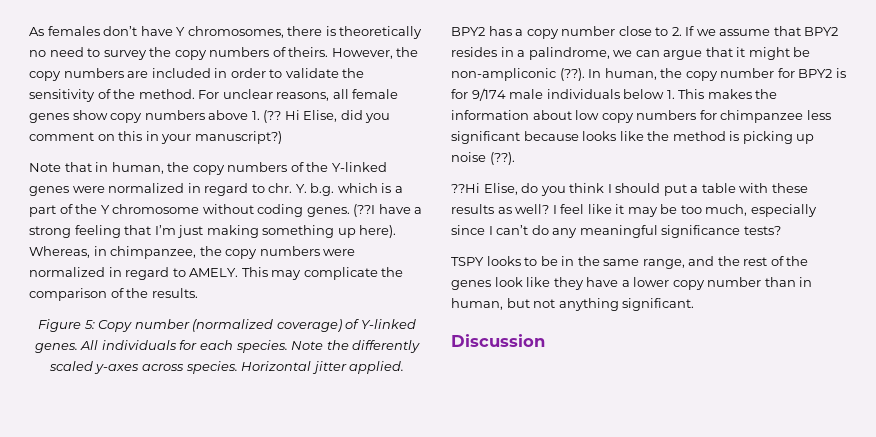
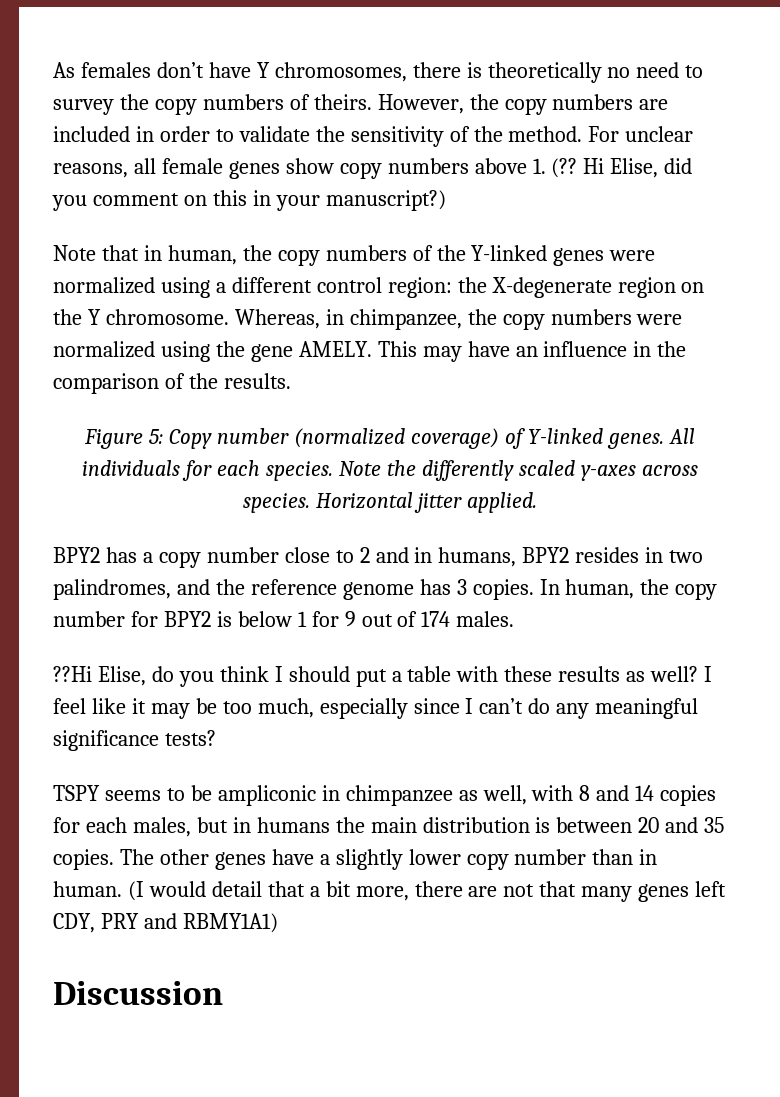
- Note that in human, the copy numbers of the Y-linked genes were normalized in regard to chr. Y. b.g. which is a part of the Y chromosome without coding genes. (??I have a strong feeling that I’m just making something up here).
+ Note that in human, the copy numbers of the Y-linked genes were normalized using a different control region: the X-degenerate region on the Y chromosome.
- Whereas, in chimpanzee, the copy numbers were normalized in regard to AMELY. This may complicate the comparison of the results.
+ Whereas, in chimpanzee, the copy numbers were normalized using the gene AMELY. This may have an influence in the comparison of the results.
- BPY2 has a copy number close to 2. If we assume that BPY2 resides in a palindrome, we can argue that it might be non-ampliconic (??).
+ BPY2 has a copy number close to 2 and in humans, BPY2 resides in two palindromes, and the reference genome has 3 copies.
- In human, the copy number for BPY2 is for 9/174 male individuals below 1. This makes the information about low copy numbers for chimpanzee less significant because looks like the method is picking up noise (??).
+ In human, the copy number for BPY2 is below 1 for 9 out of 174 males.
- TSPY looks to be in the same range, and the rest of the genes look like they have a lower copy number than in human, but not anything significant.
+ TSPY seems to be ampliconic in chimpanzee as well, with 8 and 14 copies for each males, but in humans the main distribution is between 20 and 35 copies. The other genes have a slightly lower copy number than in human. (I would detail that a bit more, there are not that many genes left CDY, PRY and RBMY1A1)

